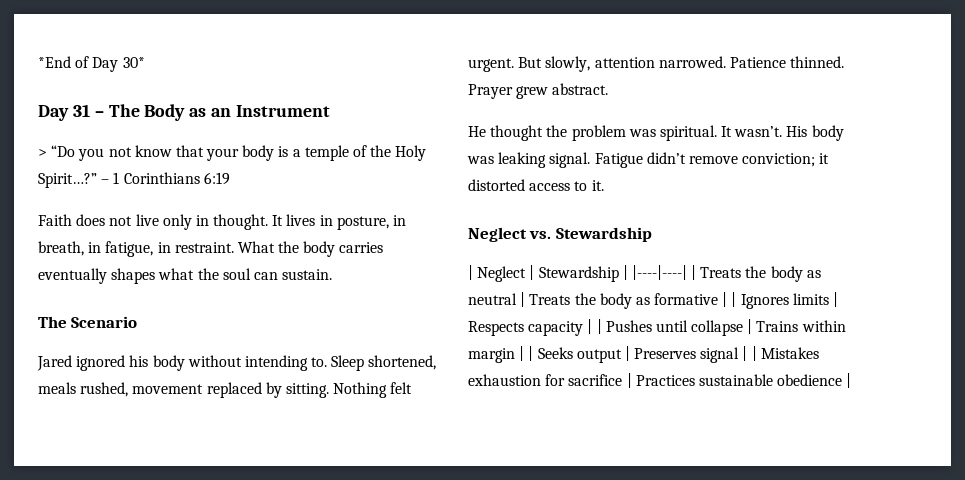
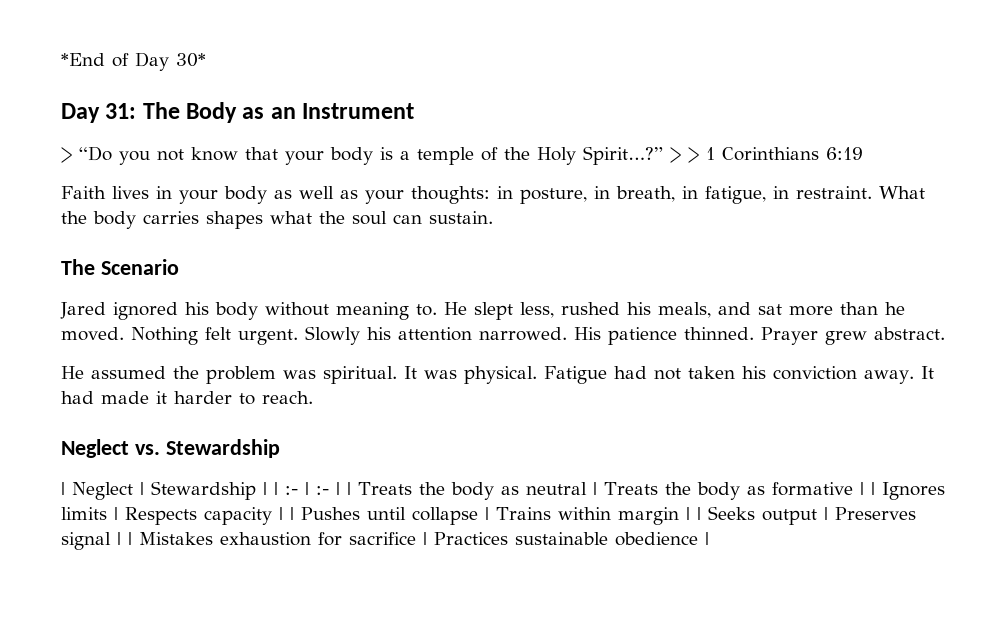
- Day 31 – The Body as an Instrument
+ Day 31: The Body as an Instrument
- – 1 Corinthians 6:19
+ > > 1 Corinthians 6:19
- Faith does not live only in thought. It lives in posture, in breath, in fatigue, in restraint.
+ Faith lives in your body as well as your thoughts: in posture, in breath, in fatigue, in restraint.
- What the body carries eventually shapes what the soul can sustain.
+ What the body carries shapes what the soul can sustain.
- Jared ignored his body without intending to. Sleep shortened, meals rushed, movement replaced by sitting. Nothing felt urgent. But slowly, attention narrowed. Patience thinned.
+ Jared ignored his body without meaning to. He slept less, rushed his meals, and sat more than he moved. Nothing felt urgent. Slowly his attention narrowed. His patience thinned.
- He thought the problem was spiritual.
+ He assumed the problem was spiritual.
- It wasn’t. His body was leaking signal. Fatigue didn’t remove conviction; it distorted access to it.
+ It was physical. Fatigue had not taken his conviction away. It had made it harder to reach.
- | Neglect | Stewardship | |----|----| | Treats the body as neutral | Treats the body as formative | | Ignores limits | Respects capacity | | Pushes until collapse | Trains within margin | | Seeks output | Preserves signal | | Mistakes exhaustion for sacrifice | Practices sustainable obedience |
+ | Neglect | Stewardship | | :- | :- | | Treats the body as neutral | Treats the body as formative | | Ignores limits | Respects capacity | | Pushes until collapse | Trains within margin | | Seeks output | Preserves signal | | Mistakes exhaustion for sacrifice | Practices sustainable obedience |

